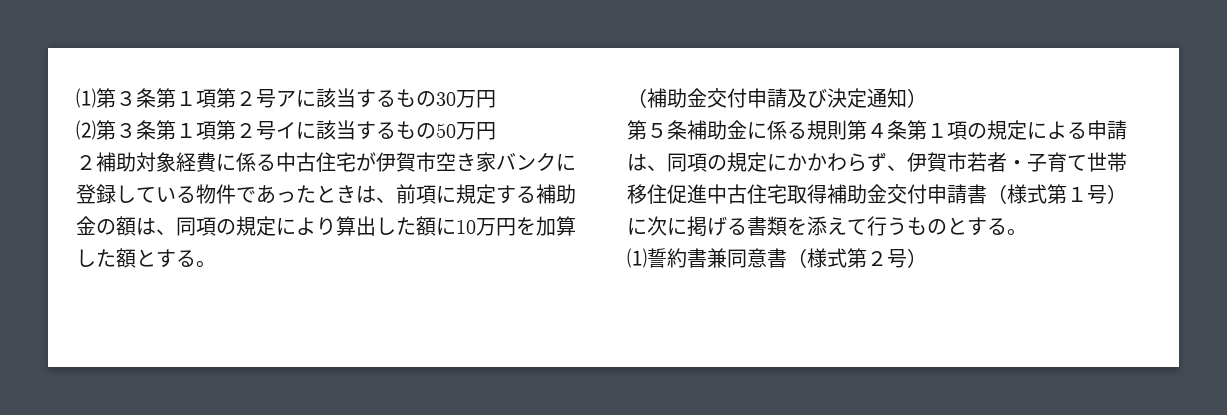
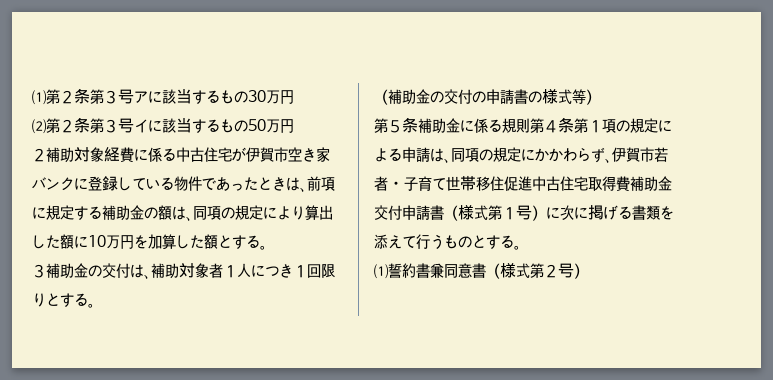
- ⑴第３条第１項第２号アに該当するもの30万円
+ ⑴第２条第３号アに該当するもの30万円
- ⑵第３条第１項第２号イに該当するもの50万円
+ ⑵第２条第３号イに該当するもの50万円
- （補助金交付申請及び決定通知）
+ ３補助金の交付は、補助対象者１人につき１回限りとする。
+ （補助金の交付の申請書の様式等）
- 第５条補助金に係る規則第４条第１項の規定による申請は、同項の規定にかかわらず、伊賀市若者・子育て世帯移住促進中古住宅取得補助金交付申請書（様式第１号）に次に掲げる書類を添えて行うものとする。
+ 第５条補助金に係る規則第４条第１項の規定による申請は、同項の規定にかかわらず、伊賀市若者・子育て世帯移住促進中古住宅取得費補助金交付申請書（様式第１号）に次に掲げる書類を添えて行うものとする。

